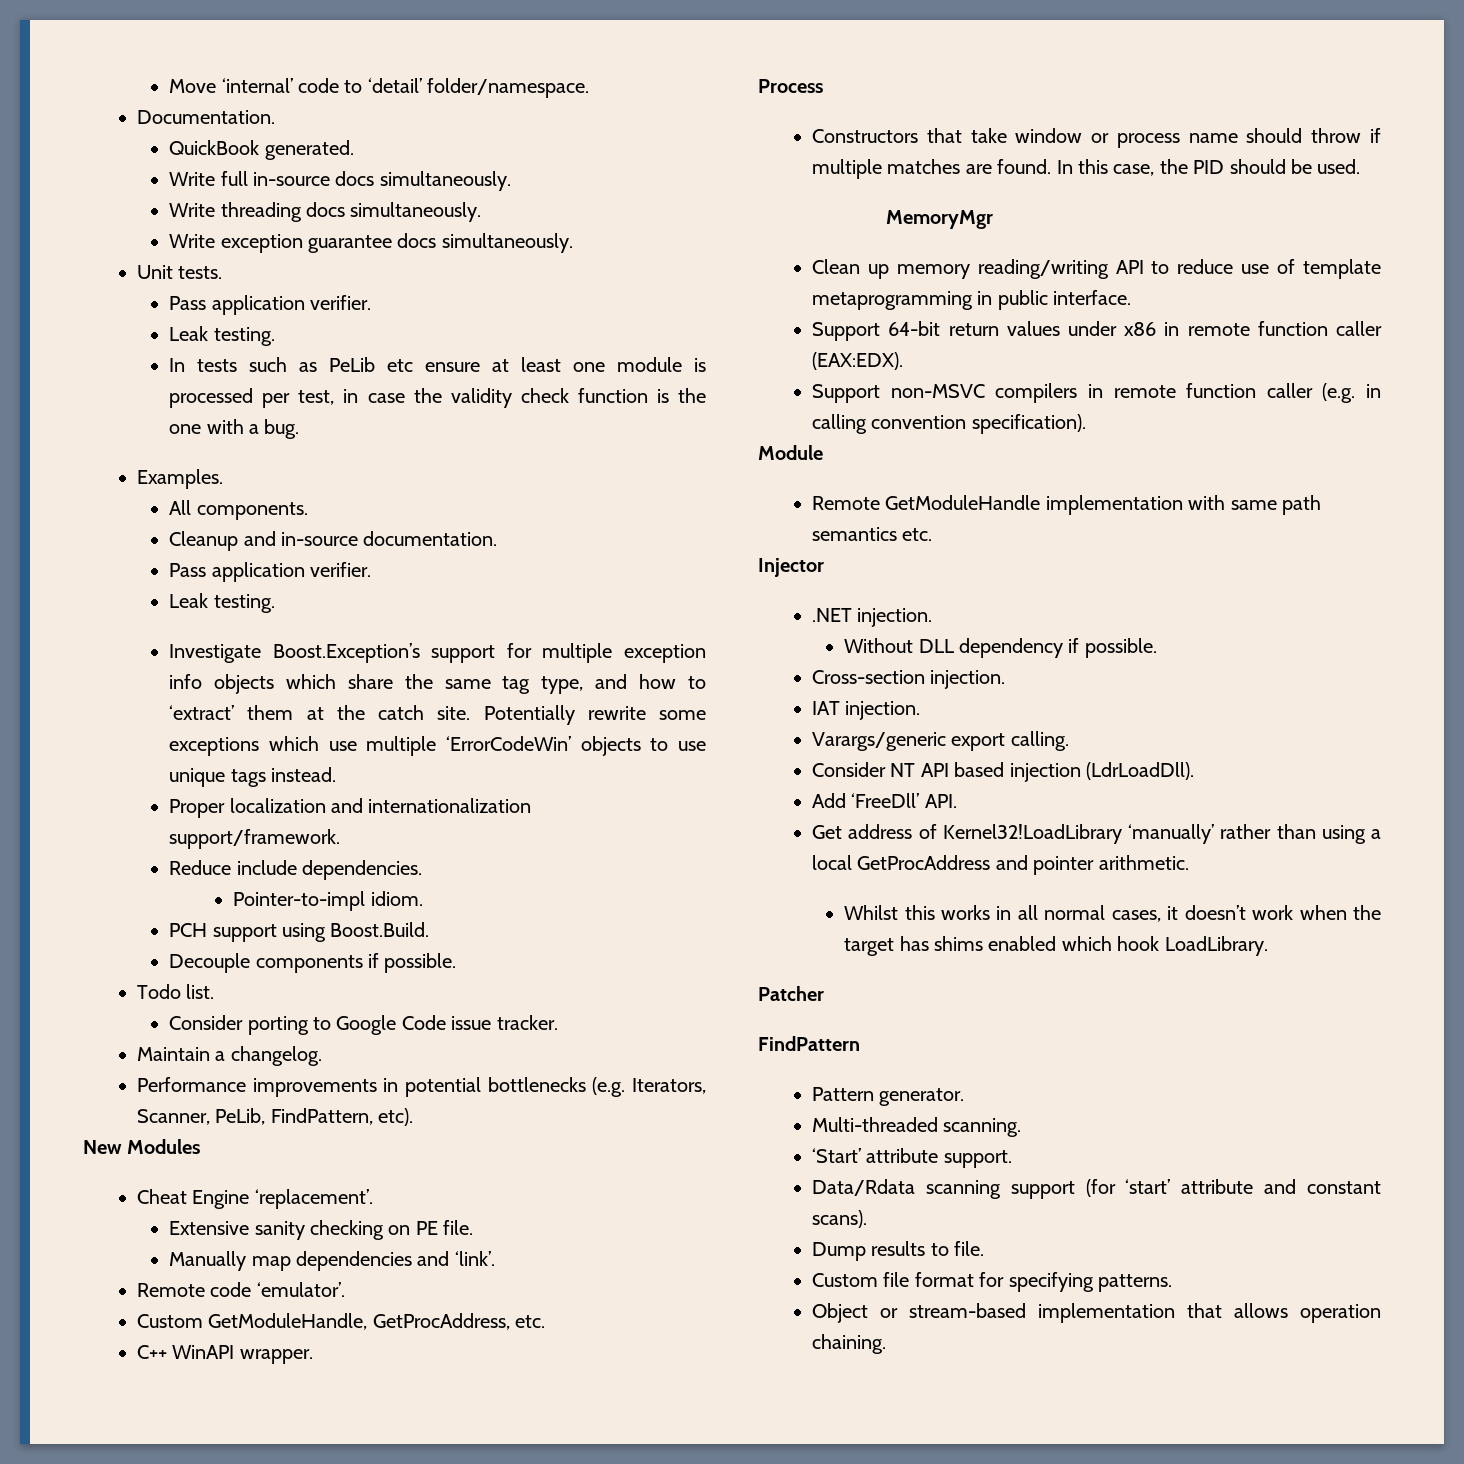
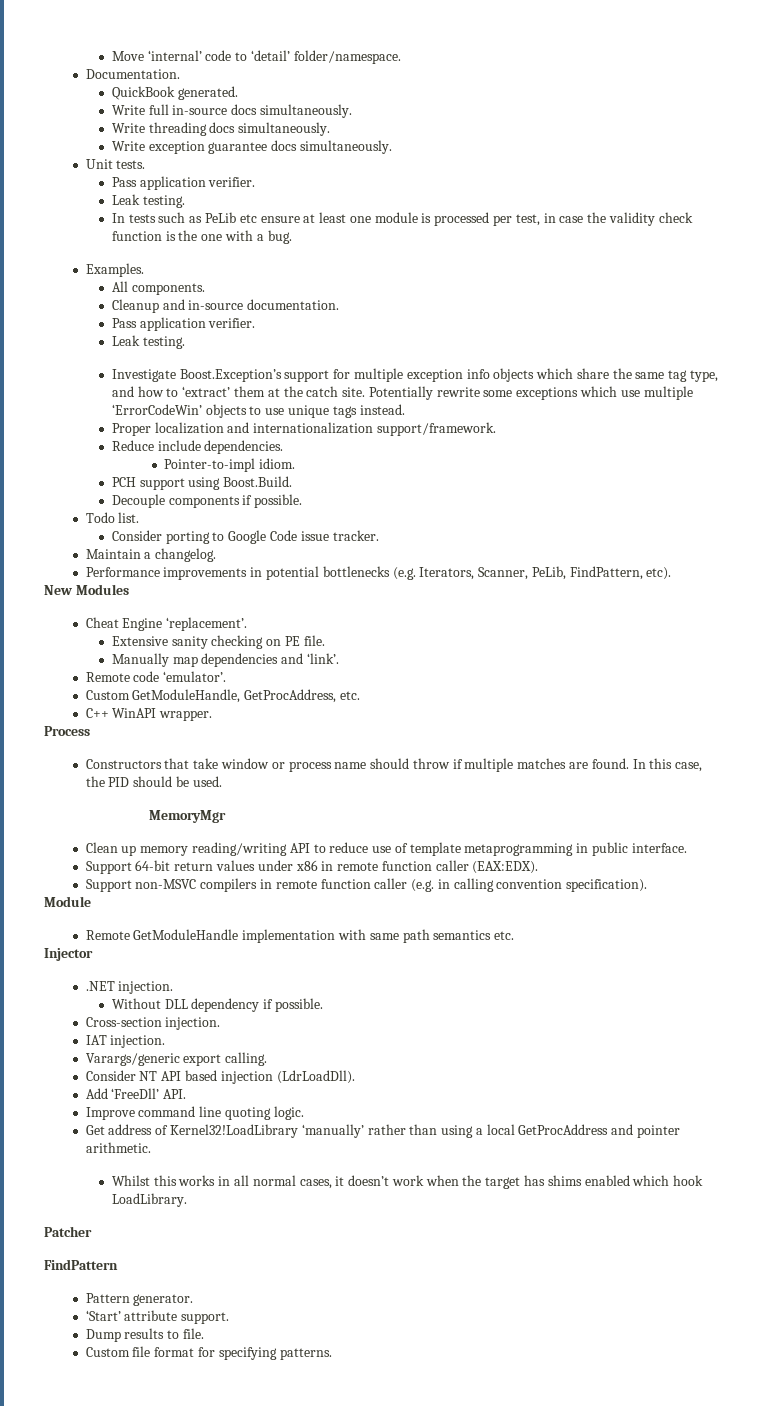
+ Improve command line quoting logic.
- Multi-threaded scanning.
- Data/Rdata scanning support (for ‘start’ attribute and constant scans).
- Object or stream-based implementation that allows operation chaining.

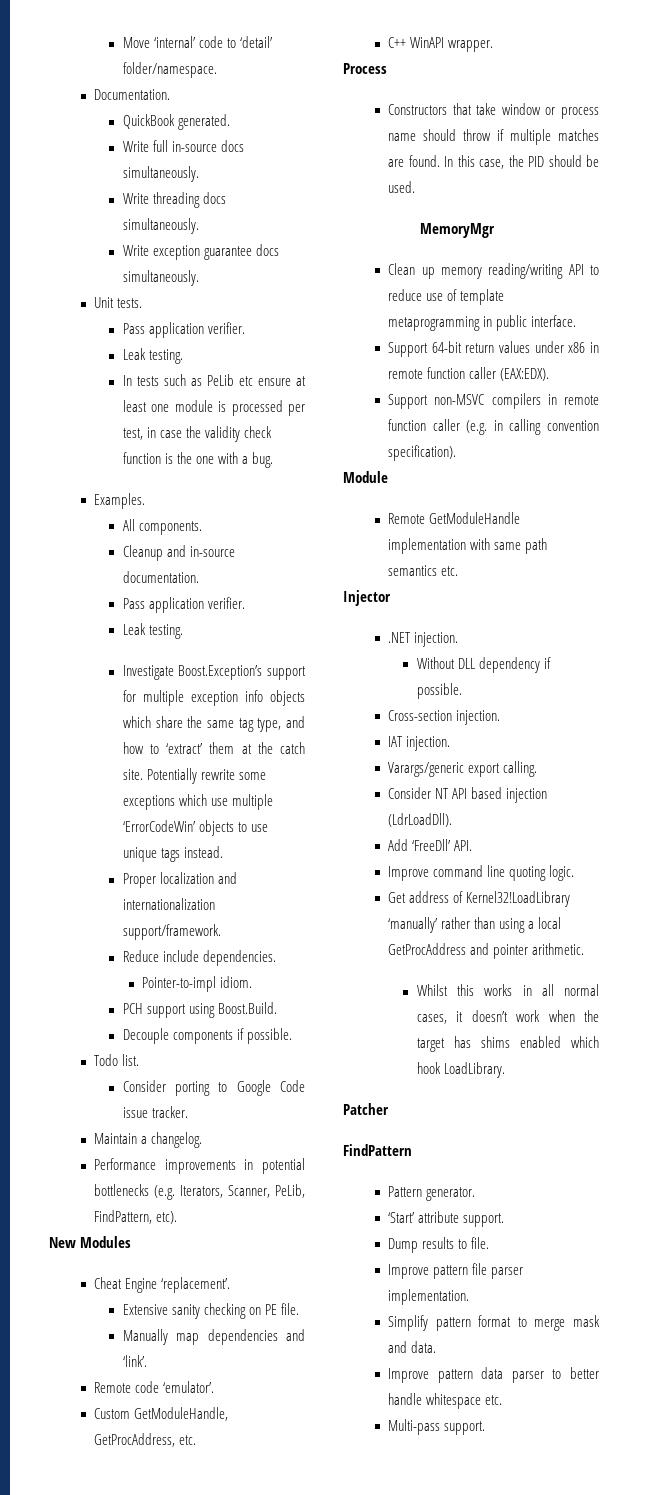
- Custom file format for specifying patterns.
+ Improve pattern file parser implementation.
+ Simplify pattern format to merge mask and data.
+ Improve pattern data parser to better handle whitespace etc.
+ Multi-pass support.

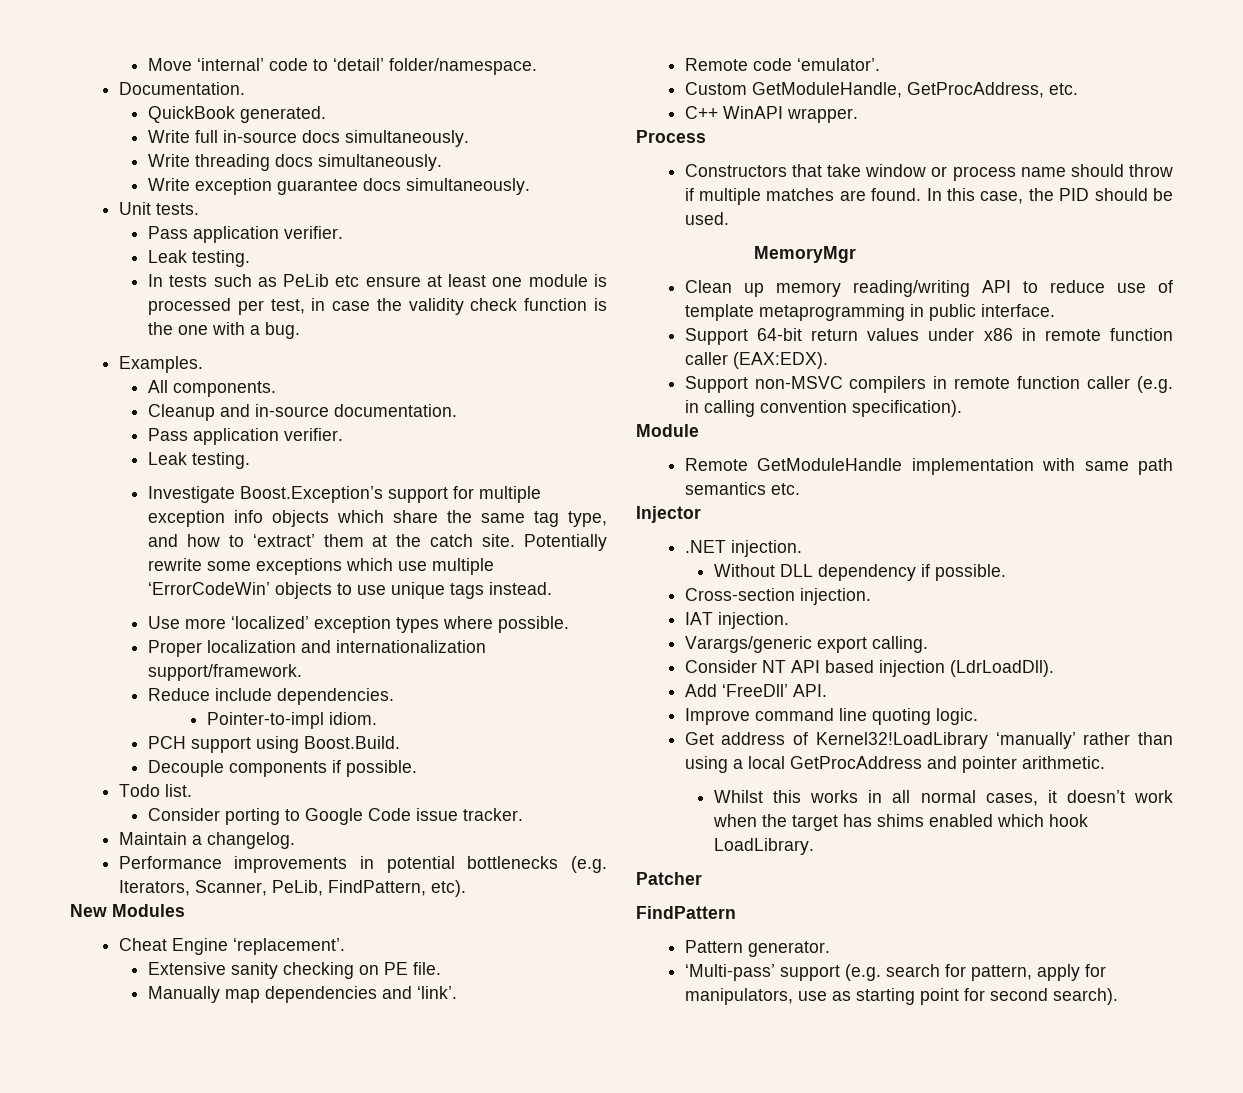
+ Use more ‘localized’ exception types where possible.
- ‘Start’ attribute support.
- Dump results to file.
- Improve pattern file parser implementation.
- Simplify pattern format to merge mask and data.
- Improve pattern data parser to better handle whitespace etc.
- Multi-pass support.
+ ‘Multi-pass’ support (e.g. search for pattern, apply for manipulators, use as starting point for second search).

